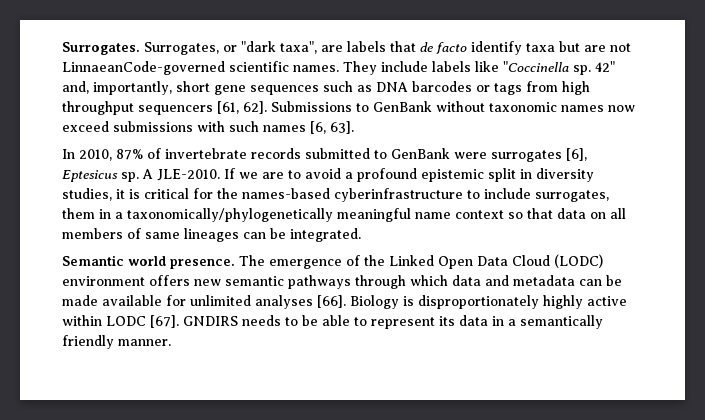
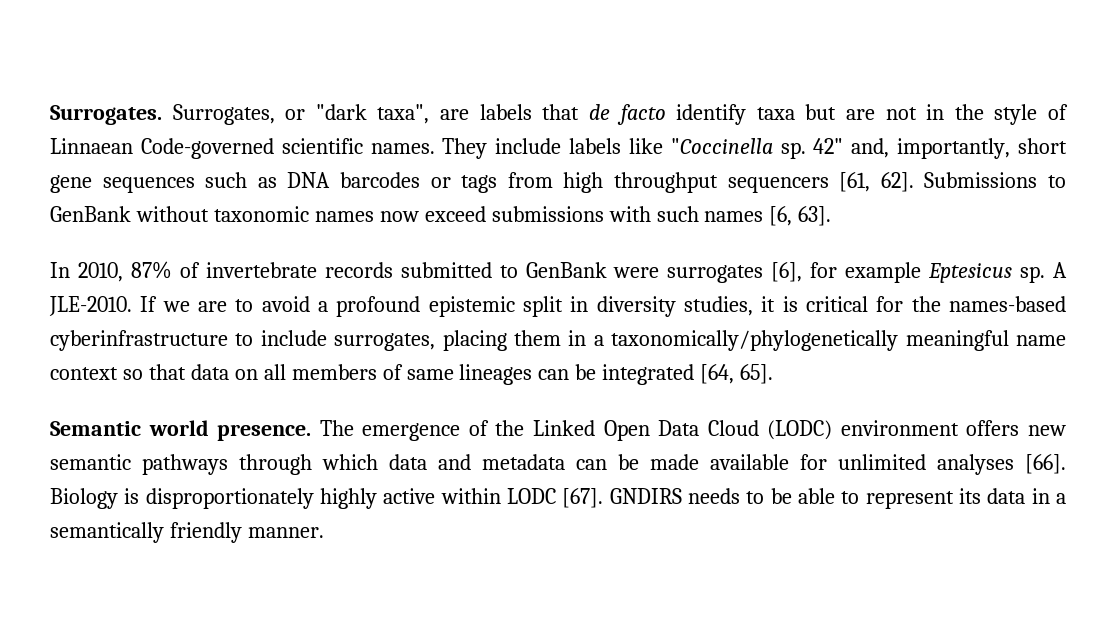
- Surrogates, or "dark taxa", are labels that de facto identify taxa but are not LinnaeanCode-governed scientific names.
+ Surrogates, or "dark taxa", are labels that de facto identify taxa but are not in the style of Linnaean Code-governed scientific names.
- In 2010, 87% of invertebrate records submitted to GenBank were surrogates [6], Eptesicus sp.
+ In 2010, 87% of invertebrate records submitted to GenBank were surrogates [6], for example Eptesicus sp.
- If we are to avoid a profound epistemic split in diversity studies, it is critical for the names-based cyberinfrastructure to include surrogates, them in a taxonomically/phylogenetically meaningful name context so that data on all members of same lineages can be integrated.
+ If we are to avoid a profound epistemic split in diversity studies, it is critical for the names-based cyberinfrastructure to include surrogates, placing them in a taxonomically/phylogenetically meaningful name context so that data on all members of same lineages can be integrated [64, 65].

